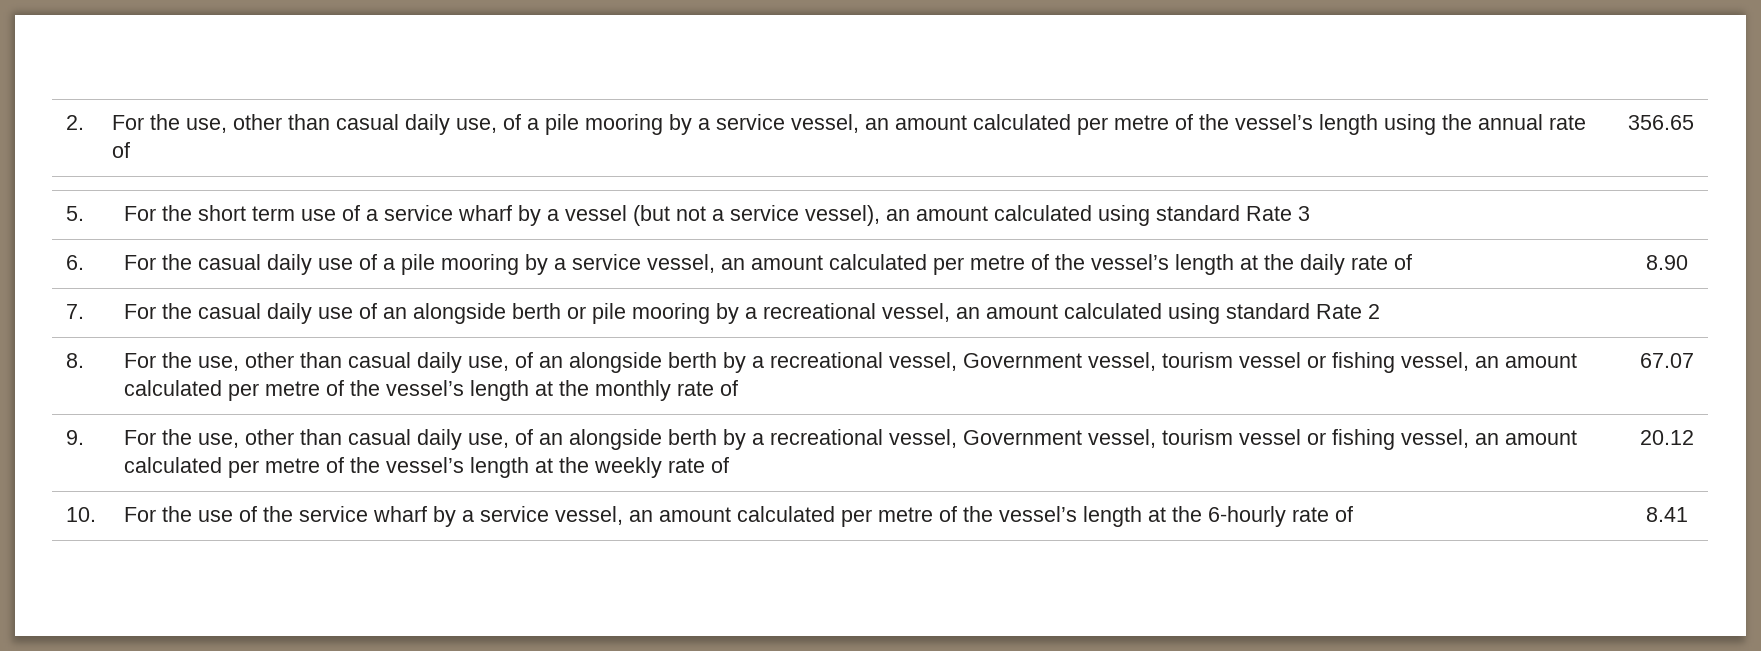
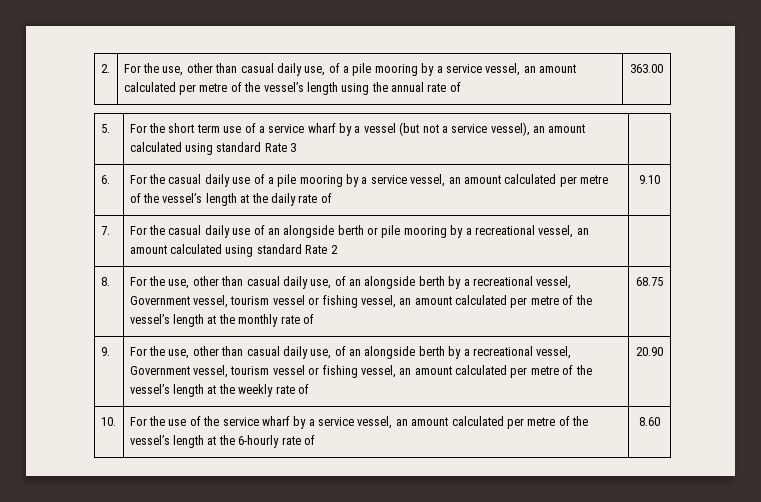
- 2. | For the use, other than casual daily use, of a pile mooring by a service vessel, an amount calculated per metre of the vessel’s length using the annual rate of | 356.65
+ 2. | For the use, other than casual daily use, of a pile mooring by a service vessel, an amount calculated per metre of the vessel’s length using the annual rate of | 363.00
- 6. | For the casual daily use of a pile mooring by a service vessel, an amount calculated per metre of the vessel’s length at the daily rate of | 8.90
+ 6. | For the casual daily use of a pile mooring by a service vessel, an amount calculated per metre of the vessel’s length at the daily rate of | 9.10
- 8. | For the use, other than casual daily use, of an alongside berth by a recreational vessel, Government vessel, tourism vessel or fishing vessel, an amount calculated per metre of the vessel’s length at the monthly rate of | 67.07
+ 8. | For the use, other than casual daily use, of an alongside berth by a recreational vessel, Government vessel, tourism vessel or fishing vessel, an amount calculated per metre of the vessel’s length at the monthly rate of | 68.75
- 9. | For the use, other than casual daily use, of an alongside berth by a recreational vessel, Government vessel, tourism vessel or fishing vessel, an amount calculated per metre of the vessel’s length at the weekly rate of | 20.12
+ 9. | For the use, other than casual daily use, of an alongside berth by a recreational vessel, Government vessel, tourism vessel or fishing vessel, an amount calculated per metre of the vessel’s length at the weekly rate of | 20.90
- 10. | For the use of the service wharf by a service vessel, an amount calculated per metre of the vessel’s length at the 6-hourly rate of | 8.41
+ 10. | For the use of the service wharf by a service vessel, an amount calculated per metre of the vessel’s length at the 6-hourly rate of | 8.60

